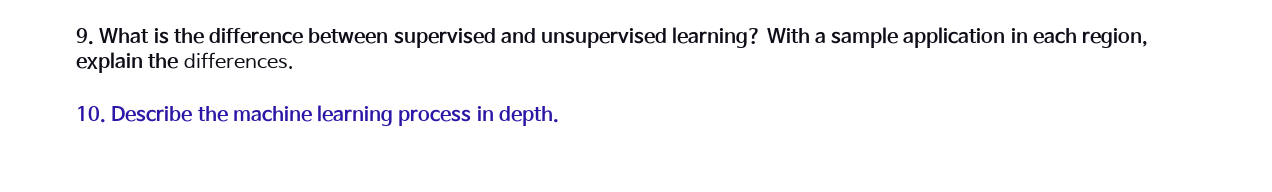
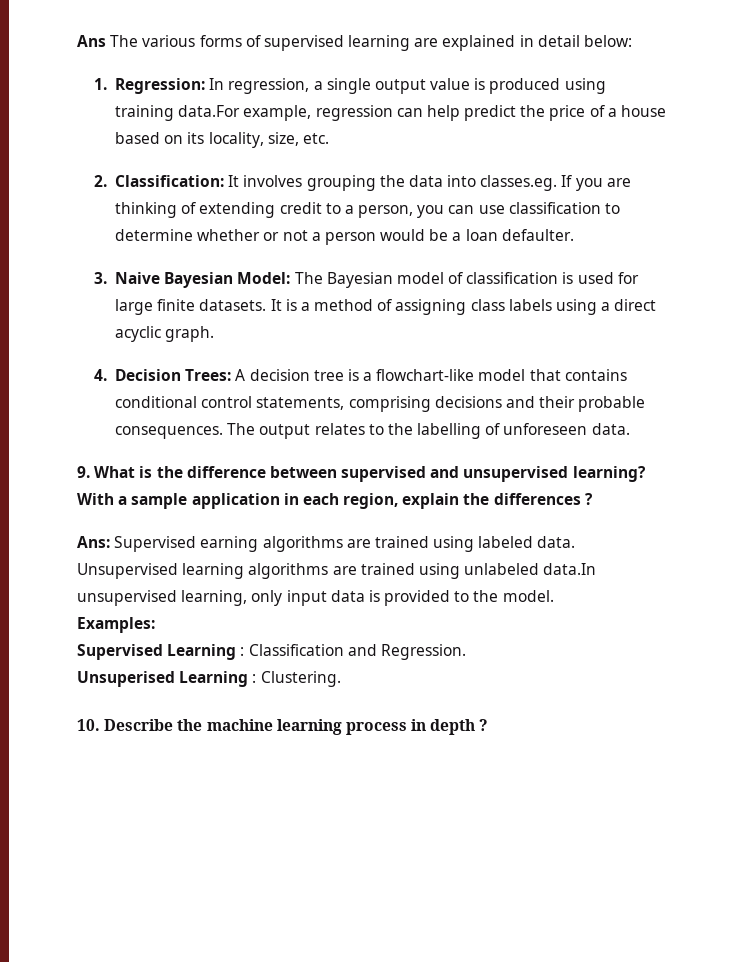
+ Ans The various forms of supervised learning are explained in detail below:
+ 1. Regression: In regression, a single output value is produced using training data.For example, regression can help predict the price of a house based on its locality, size, etc.
+ 2. Classification: It involves grouping the data into classes.eg. If you are thinking of extending credit to a person, you can use classification to determine whether or not a person would be a loan defaulter.
+ 3. Naive Bayesian Model: The Bayesian model of classification is used for large finite datasets. It is a method of assigning class labels using a direct acyclic graph.
+ 4. Decision Trees: A decision tree is a flowchart-like model that contains conditional control statements, comprising decisions and their probable consequences. The output relates to the labelling of unforeseen data.
- With a sample application in each region, explain the differences.
+ With a sample application in each region, explain the differences ?
+ Ans: Supervised earning algorithms are trained using labeled data. Unsupervised learning algorithms are trained using unlabeled data.In unsupervised learning, only input data is provided to the model.
+ Examples:
+ Supervised Learning : Classification and Regression.
+ Unsuperised Learning : Clustering.
- 10. Describe the machine learning process in depth.
+ 10. Describe the machine learning process in depth ?

